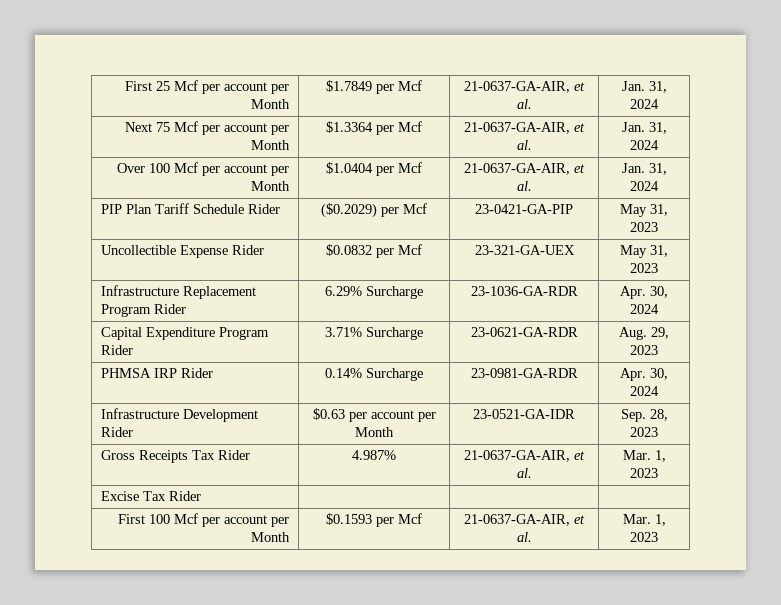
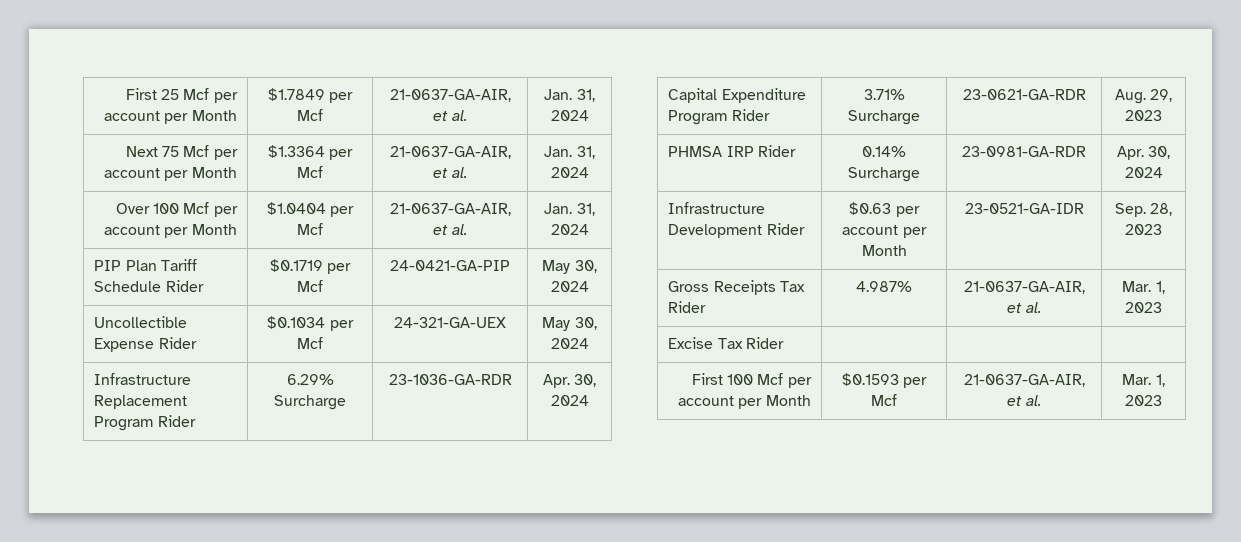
- PIP Plan Tariff Schedule Rider | ($0.2029) per Mcf | 23-0421-GA-PIP | May 31, 2023
+ PIP Plan Tariff Schedule Rider | $0.1719 per Mcf | 24-0421-GA-PIP | May 30, 2024
- Uncollectible Expense Rider | $0.0832 per Mcf | 23-321-GA-UEX | May 31, 2023
+ Uncollectible Expense Rider | $0.1034 per Mcf | 24-321-GA-UEX | May 30, 2024

